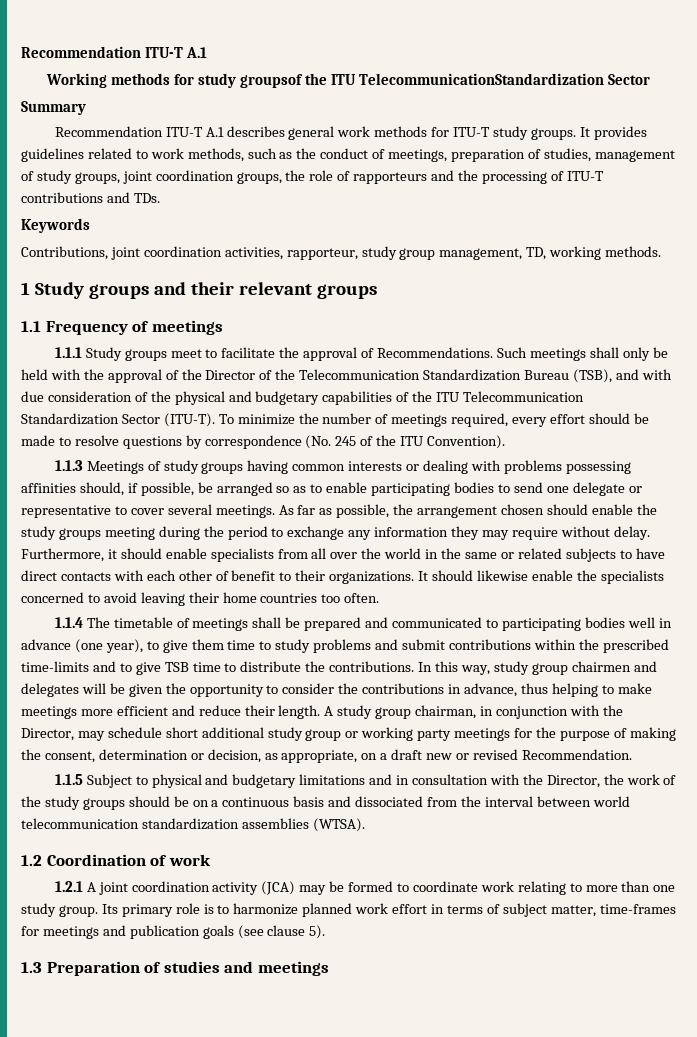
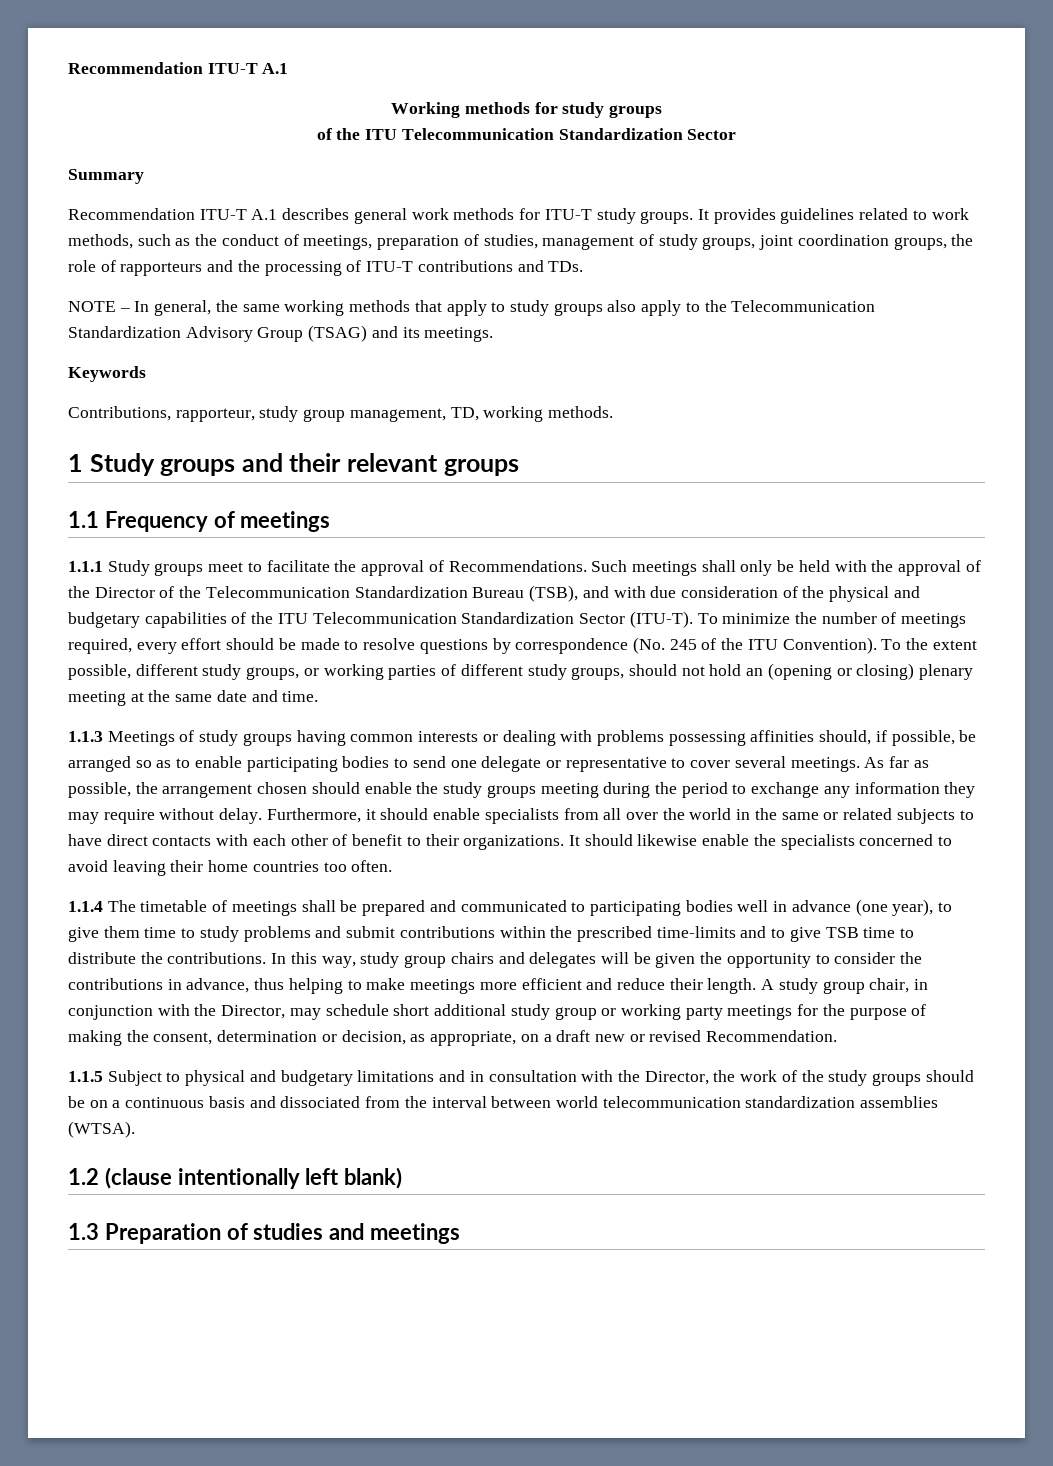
- Working methods for study groupsof the ITU TelecommunicationStandardization Sector
+ Working methods for study groups
+ of the ITU Telecommunication Standardization Sector
+ NOTE – In general, the same working methods that apply to study groups also apply to the Telecommunication Standardization Advisory Group (TSAG) and its meetings.
- Contributions, joint coordination activities, rapporteur, study group management, TD, working methods.
+ Contributions, rapporteur, study group management, TD, working methods.
+ To the extent possible, different study groups, or working parties of different study groups, should not hold an (opening or closing) plenary meeting at the same date and time.
- In this way, study group chairmen and delegates will be given the opportunity to consider the contributions in advance, thus helping to make meetings more efficient and reduce their length.
+ In this way, study group chairs and delegates will be given the opportunity to consider the contributions in advance, thus helping to make meetings more efficient and reduce their length.
- A study group chairman, in conjunction with the Director, may schedule short additional study group or working party meetings for the purpose of making the consent, determination or decision, as appropriate, on a draft new or revised Recommendation.
+ A study group chair, in conjunction with the Director, may schedule short additional study group or working party meetings for the purpose of making the consent, determination or decision, as appropriate, on a draft new or revised Recommendation.
- 1.2 Coordination of work
- 1.2.1 A joint coordination activity (JCA) may be formed to coordinate work relating to more than one study group. Its primary role is to harmonize planned work effort in terms of subject matter, time-frames for meetings and publication goals (see clause 5).
+ 1.2 (clause intentionally left blank)

